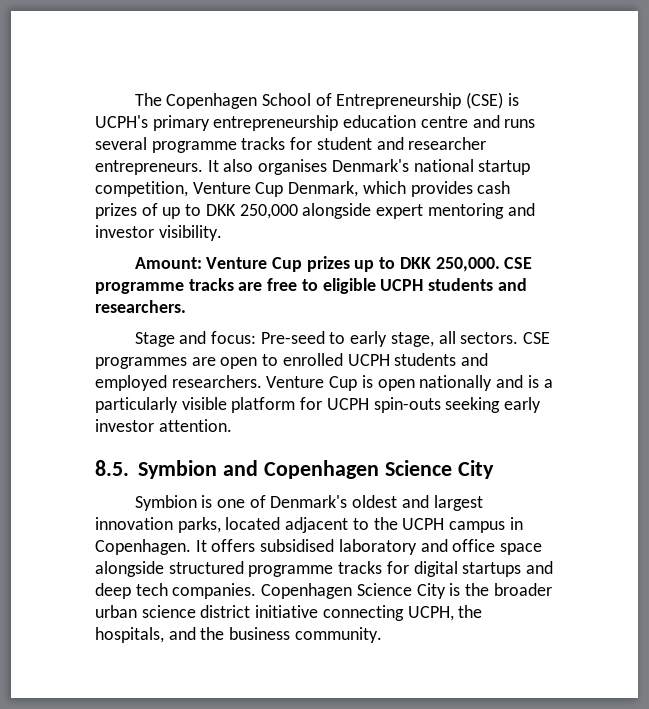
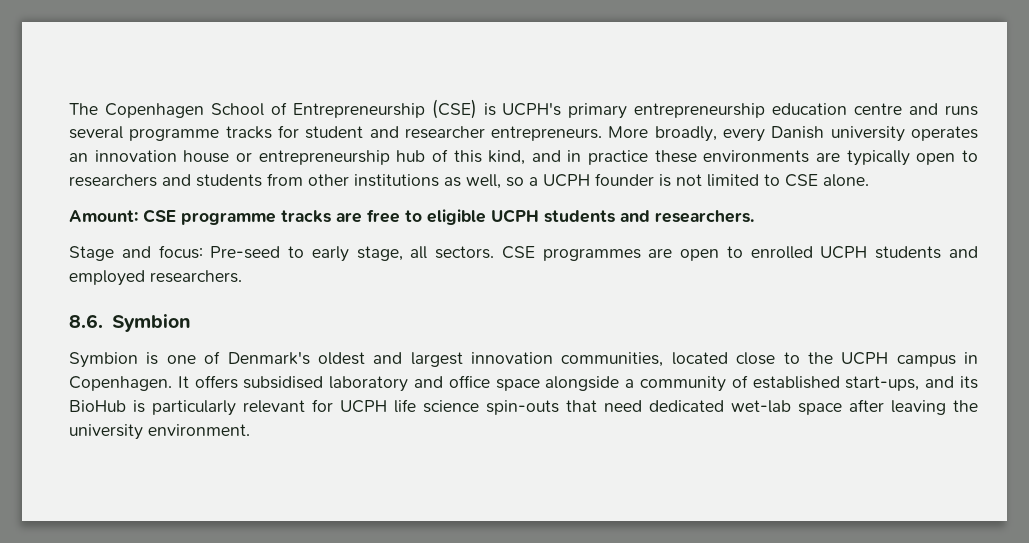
- It also organises Denmark's national startup competition, Venture Cup Denmark, which provides cash prizes of up to DKK 250,000 alongside expert mentoring and investor visibility.
- Amount: Venture Cup prizes up to DKK 250,000. CSE programme tracks are free to eligible UCPH students and researchers.
+ More broadly, every Danish university operates an innovation house or entrepreneurship hub of this kind, and in practice these environments are typically open to researchers and students from other institutions as well, so a UCPH founder is not limited to CSE alone.
+ Amount: CSE programme tracks are free to eligible UCPH students and researchers.
- CSE programmes are open to enrolled UCPH students and employed researchers. Venture Cup is open nationally and is a particularly visible platform for UCPH spin-outs seeking early investor attention.
- 8.5. Symbion and Copenhagen Science City
+ CSE programmes are open to enrolled UCPH students and employed researchers.
+ 8.6. Symbion
- Symbion is one of Denmark's oldest and largest innovation parks, located adjacent to the UCPH campus in Copenhagen.
+ Symbion is one of Denmark's oldest and largest innovation communities, located close to the UCPH campus in Copenhagen.
- It offers subsidised laboratory and office space alongside structured programme tracks for digital startups and deep tech companies. Copenhagen Science City is the broader urban science district initiative connecting UCPH, the hospitals, and the business community.
+ It offers subsidised laboratory and office space alongside a community of established start-ups, and its BioHub is particularly relevant for UCPH life science spin-outs that need dedicated wet-lab space after leaving the university environment.

